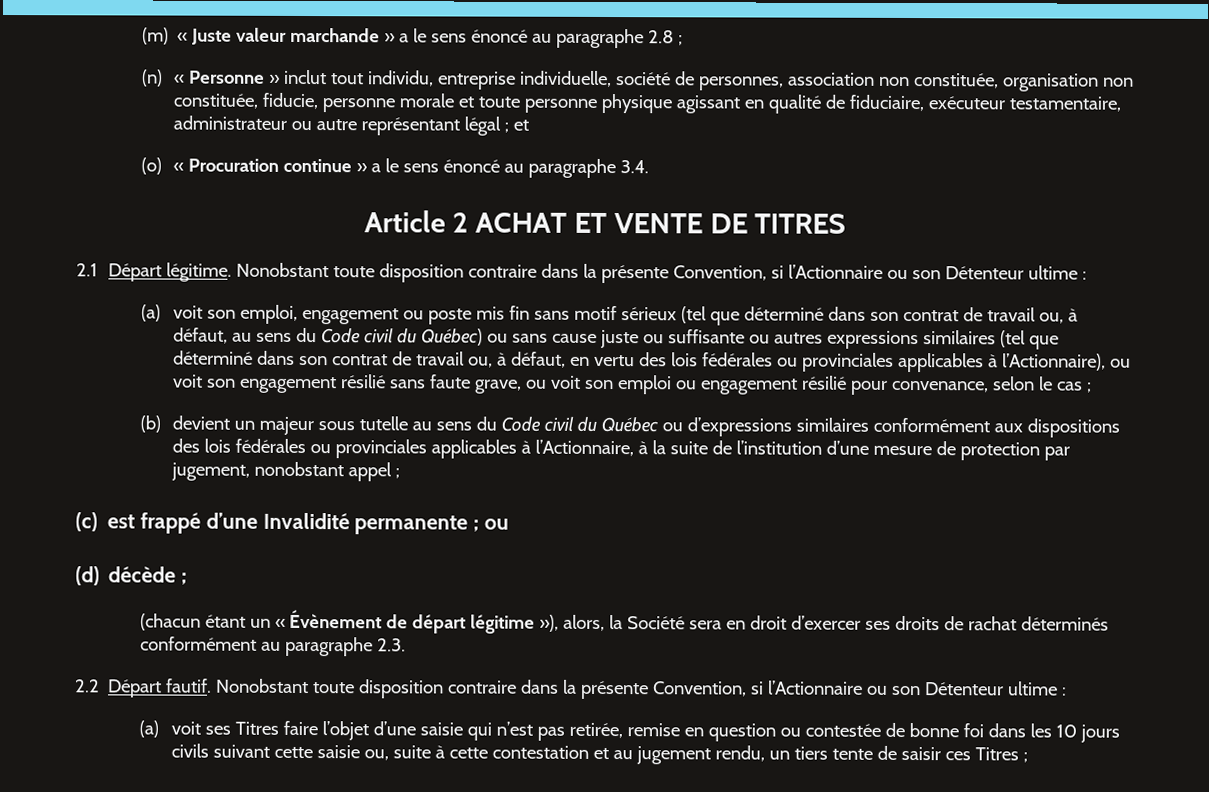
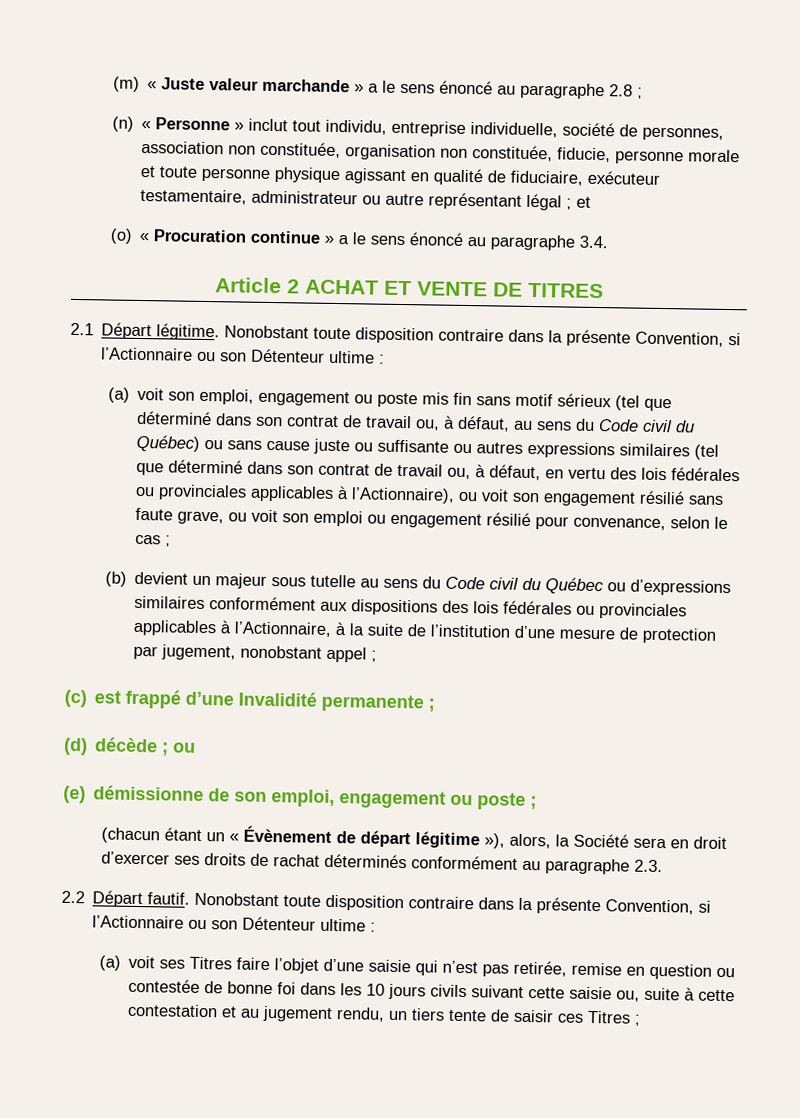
- (c) est frappé d’une Invalidité permanente ; ou
- (d) décède ;
+ (c) est frappé d’une Invalidité permanente ;
+ (d) décède ; ou
+ (e) démissionne de son emploi, engagement ou poste ;

